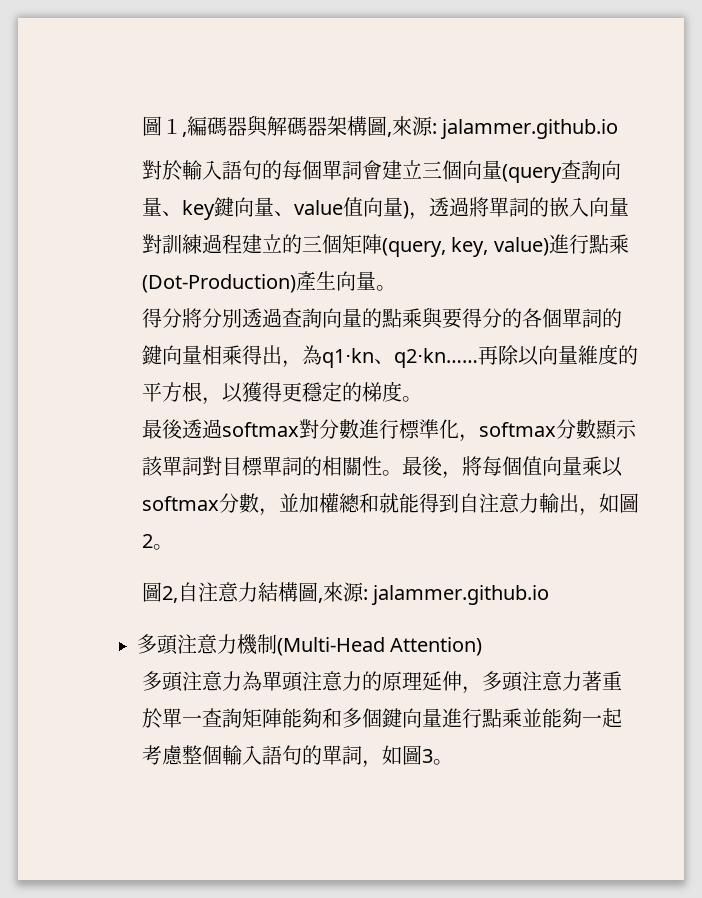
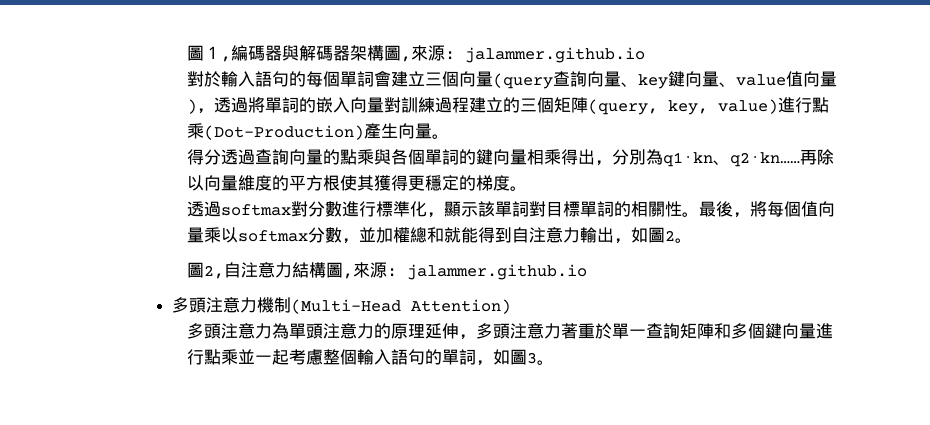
- 得分將分別透過查詢向量的點乘與要得分的各個單詞的鍵向量相乘得出，為q1⋅kn、q2⋅kn……
+ 得分透過查詢向量的點乘與各個單詞的鍵向量相乘得出，分別為q1⋅kn、q2⋅kn……
- 再除以向量維度的平方根，以獲得更穩定的梯度。
+ 再除以向量維度的平方根使其獲得更穩定的梯度。
- 最後透過softmax對分數進行標準化，softmax分數顯示該單詞對目標單詞的相關性。
+ 透過softmax對分數進行標準化，顯示該單詞對目標單詞的相關性。
- 多頭注意力為單頭注意力的原理延伸，多頭注意力著重於單一查詢矩陣能夠和多個鍵向量進行點乘並能夠一起考慮整個輸入語句的單詞，如圖3。
+ 多頭注意力為單頭注意力的原理延伸，多頭注意力著重於單一查詢矩陣和多個鍵向量進行點乘並一起考慮整個輸入語句的單詞，如圖3。

